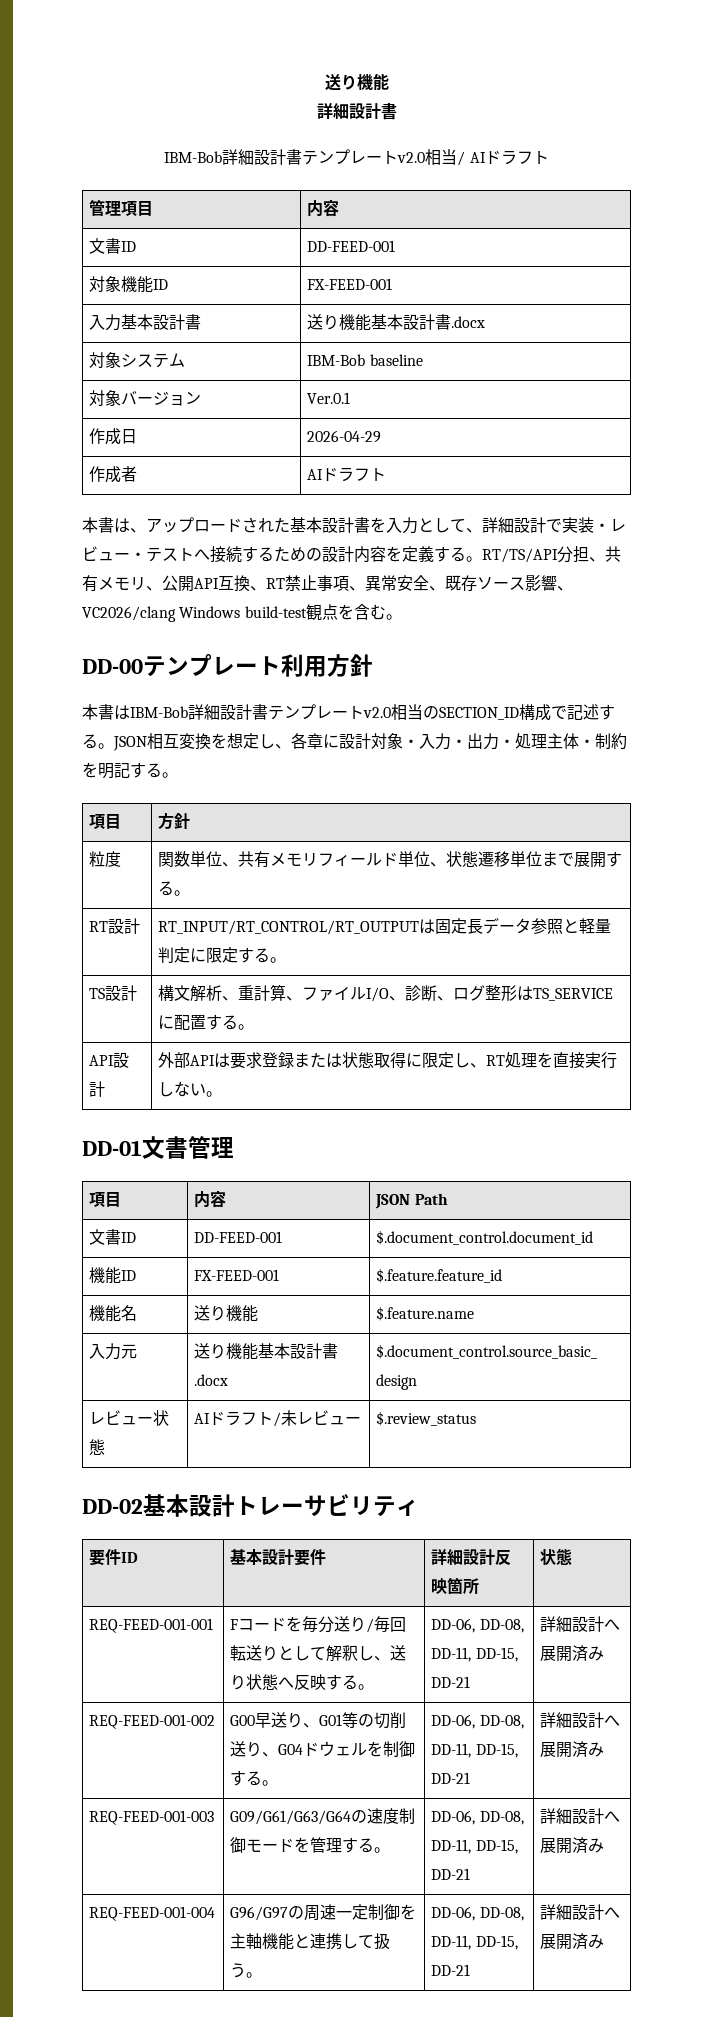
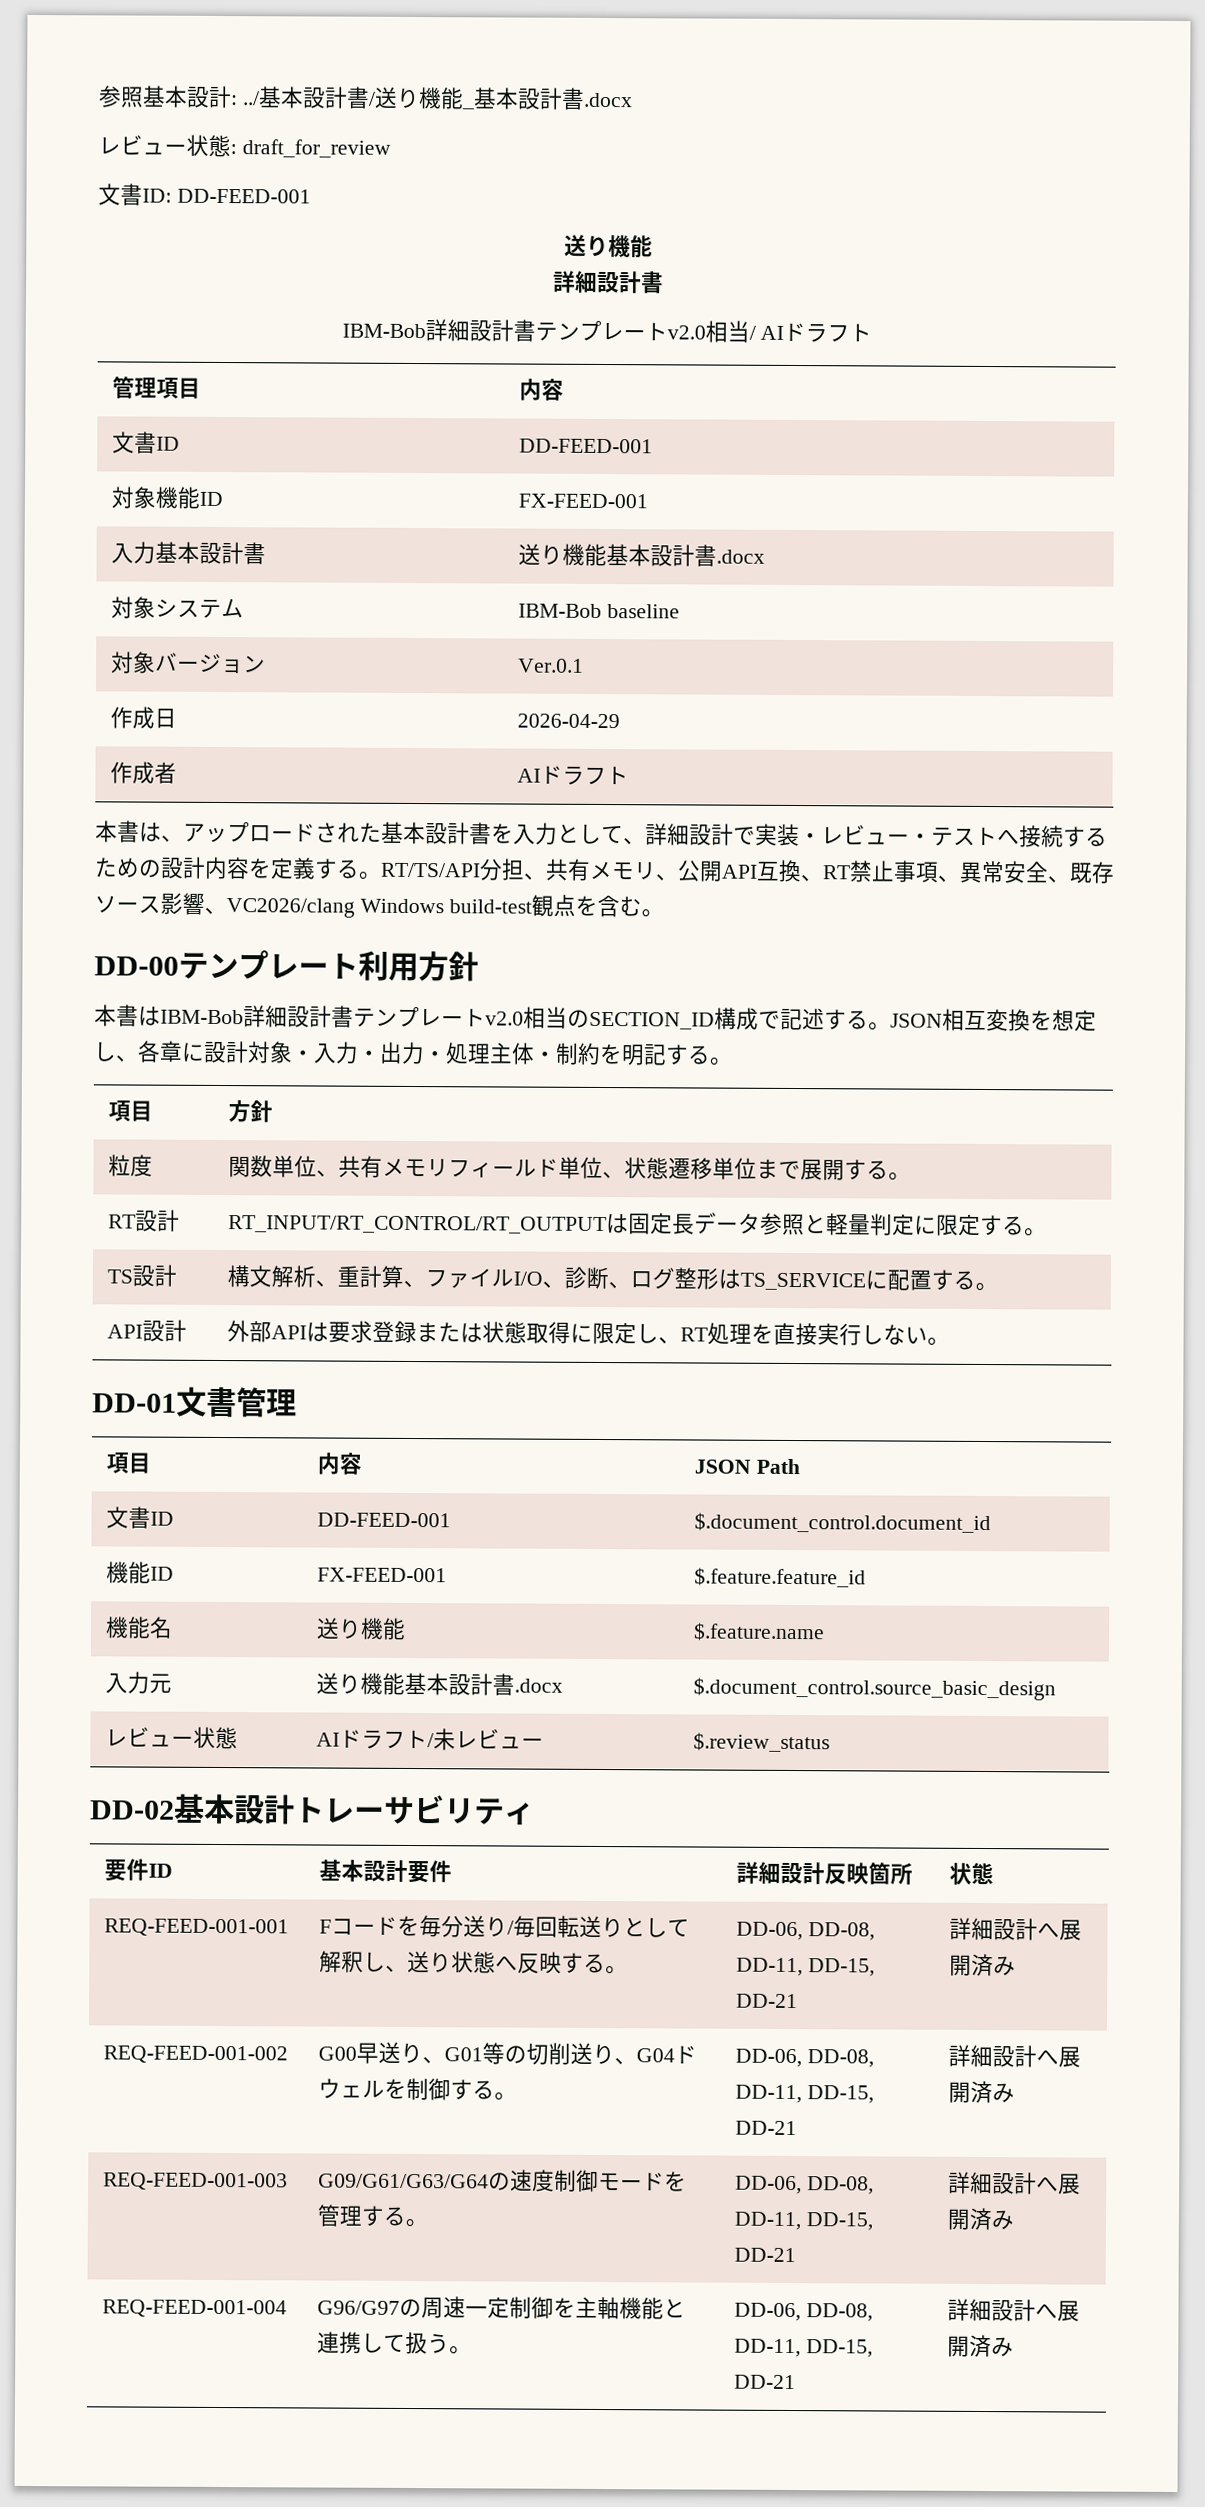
+ 参照基本設計: ../基本設計書/送り機能_基本設計書.docx
+ レビュー状態: draft_for_review
+ 文書ID: DD-FEED-001

